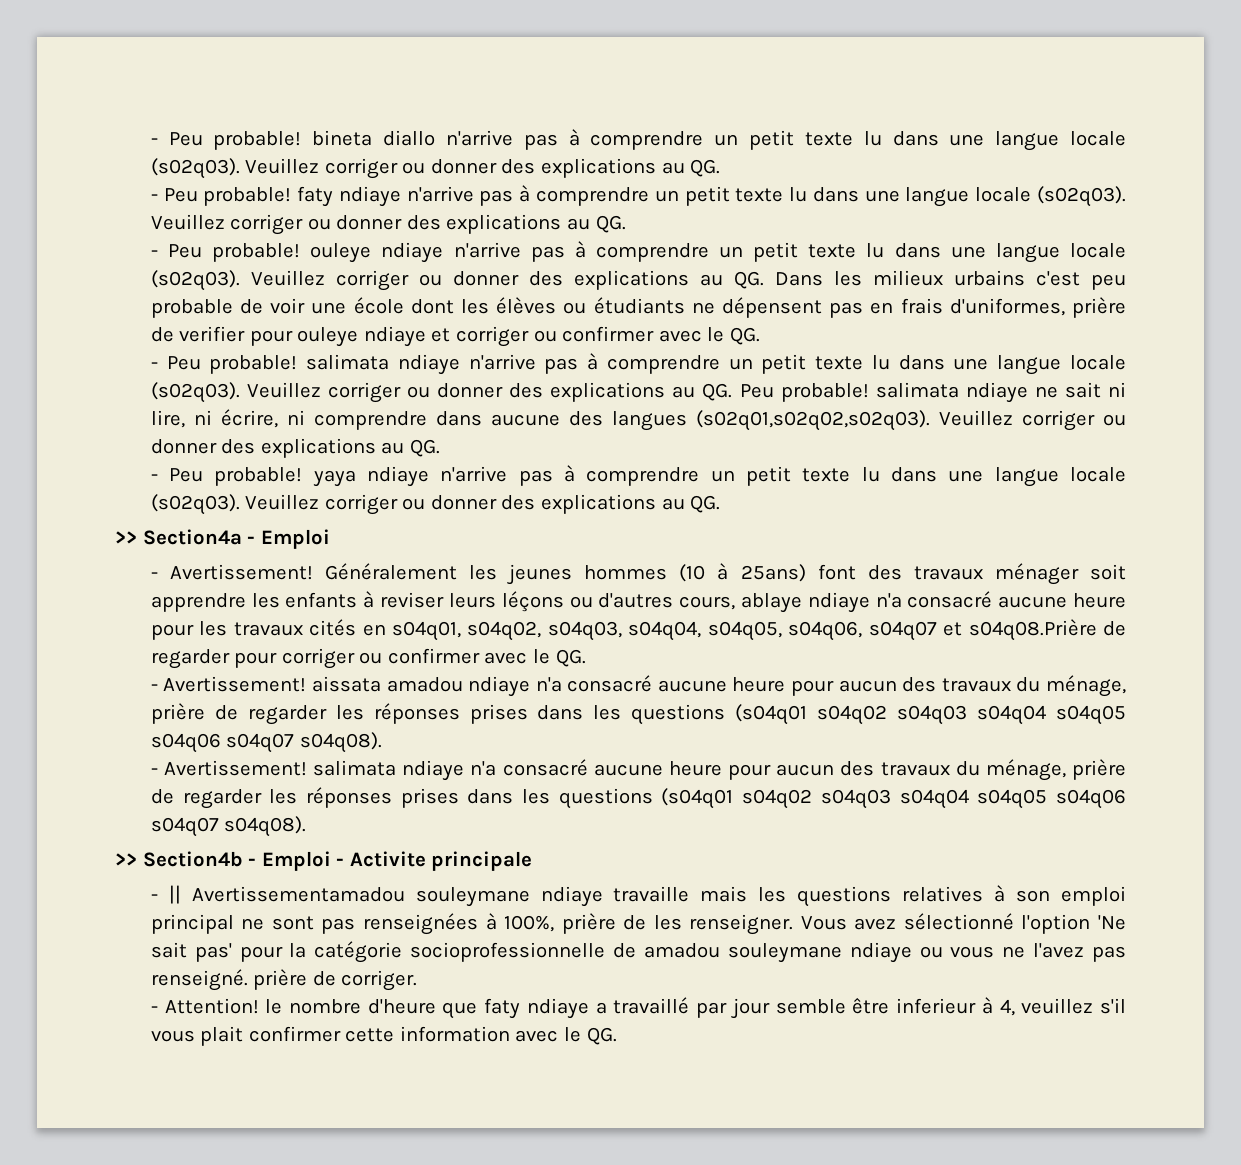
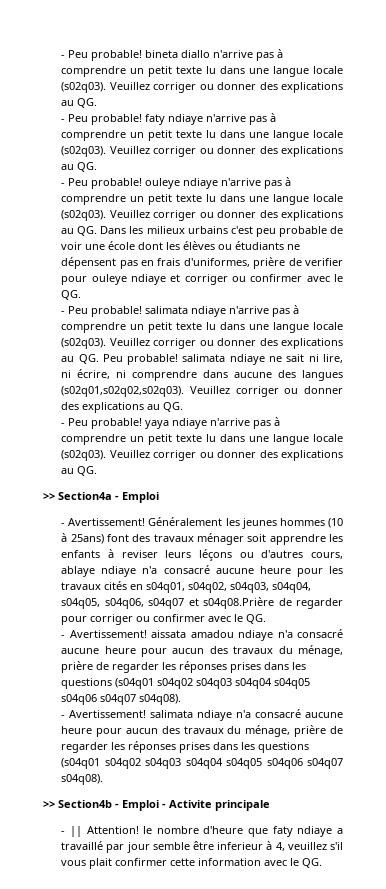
- - || Avertissementamadou souleymane ndiaye travaille mais les questions relatives à son emploi principal ne sont pas renseignées à 100%, prière de les renseigner. Vous avez sélectionné l'option 'Ne sait pas' pour la catégorie socioprofessionnelle de amadou souleymane ndiaye ou vous ne l'avez pas renseigné. prière de corriger.
- - Attention! le nombre d'heure que faty ndiaye a travaillé par jour semble être inferieur à 4, veuillez s'il vous plait confirmer cette information avec le QG.
+ - || Attention! le nombre d'heure que faty ndiaye a travaillé par jour semble être inferieur à 4, veuillez s'il vous plait confirmer cette information avec le QG.

